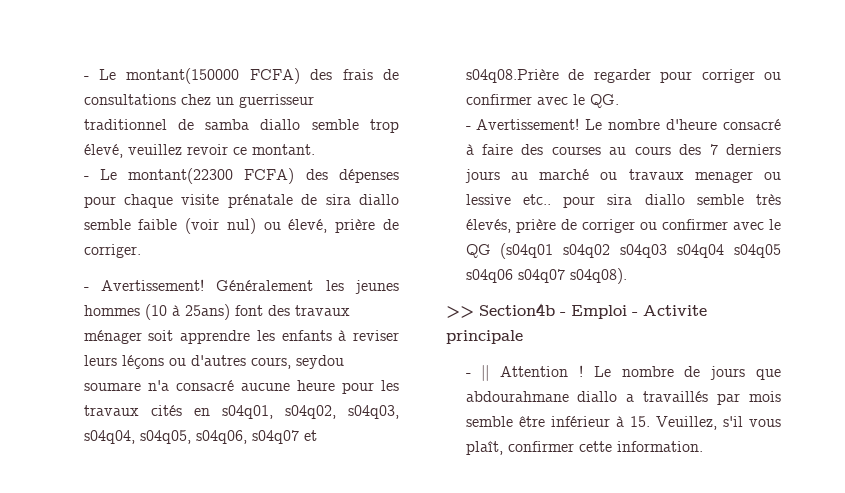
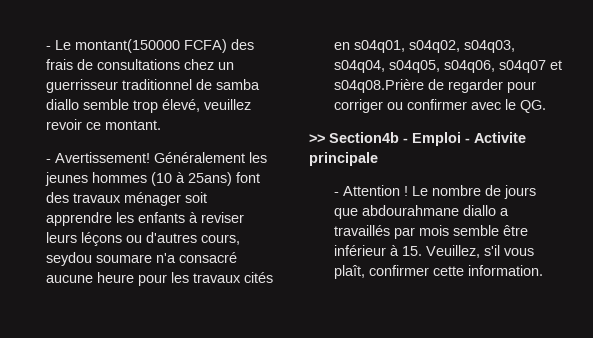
- - Le montant(22300 FCFA) des dépenses pour chaque visite prénatale de sira diallo semble faible (voir nul) ou élevé, prière de corriger.
- - Avertissement! Le nombre d'heure consacré à faire des courses au cours des 7 derniers jours au marché ou travaux menager ou lessive etc.. pour sira diallo semble très élevés, prière de corriger ou confirmer avec le QG (s04q01 s04q02 s04q03 s04q04 s04q05 s04q06 s04q07 s04q08).
- - || Attention !
+ - Attention !

